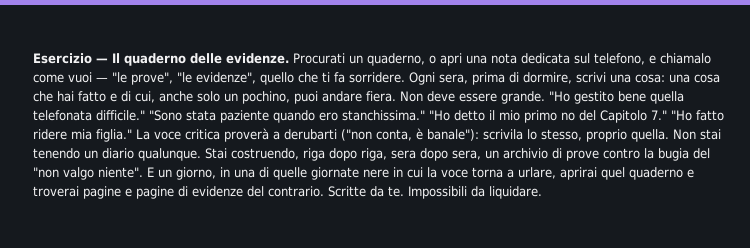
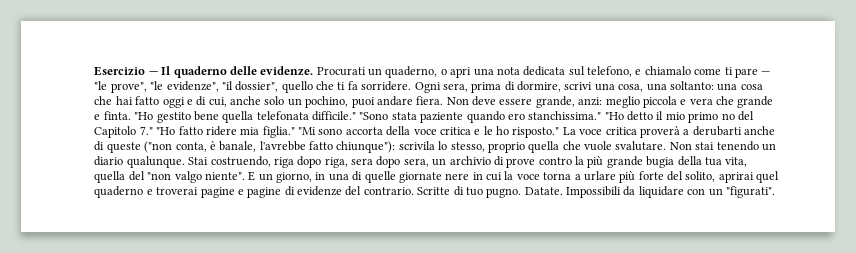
- Procurati un quaderno, o apri una nota dedicata sul telefono, e chiamalo come vuoi — "le prove", "le evidenze", quello che ti fa sorridere.
+ Procurati un quaderno, o apri una nota dedicata sul telefono, e chiamalo come ti pare — "le prove", "le evidenze", "il dossier", quello che ti fa sorridere.
- Ogni sera, prima di dormire, scrivi una cosa: una cosa che hai fatto e di cui, anche solo un pochino, puoi andare fiera.
+ Ogni sera, prima di dormire, scrivi una cosa, una soltanto: una cosa che hai fatto oggi e di cui, anche solo un pochino, puoi andare fiera.
- Non deve essere grande.
+ Non deve essere grande, anzi: meglio piccola e vera che grande e finta.
+ "Mi sono accorta della voce critica e le ho risposto."
- La voce critica proverà a derubarti ("non conta, è banale"): scrivila lo stesso, proprio quella.
+ La voce critica proverà a derubarti anche di queste ("non conta, è banale, l'avrebbe fatto chiunque"): scrivila lo stesso, proprio quella che vuole svalutare.
- Stai costruendo, riga dopo riga, sera dopo sera, un archivio di prove contro la bugia del "non valgo niente".
+ Stai costruendo, riga dopo riga, sera dopo sera, un archivio di prove contro la più grande bugia della tua vita, quella del "non valgo niente".
- E un giorno, in una di quelle giornate nere in cui la voce torna a urlare, aprirai quel quaderno e troverai pagine e pagine di evidenze del contrario.
+ E un giorno, in una di quelle giornate nere in cui la voce torna a urlare più forte del solito, aprirai quel quaderno e troverai pagine e pagine di evidenze del contrario.
- Scritte da te. Impossibili da liquidare.
+ Scritte di tuo pugno. Datate. Impossibili da liquidare con un "figurati".

